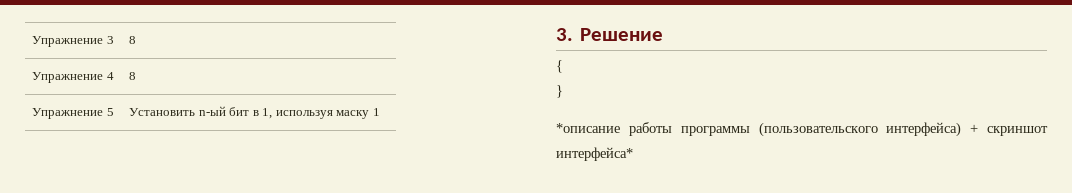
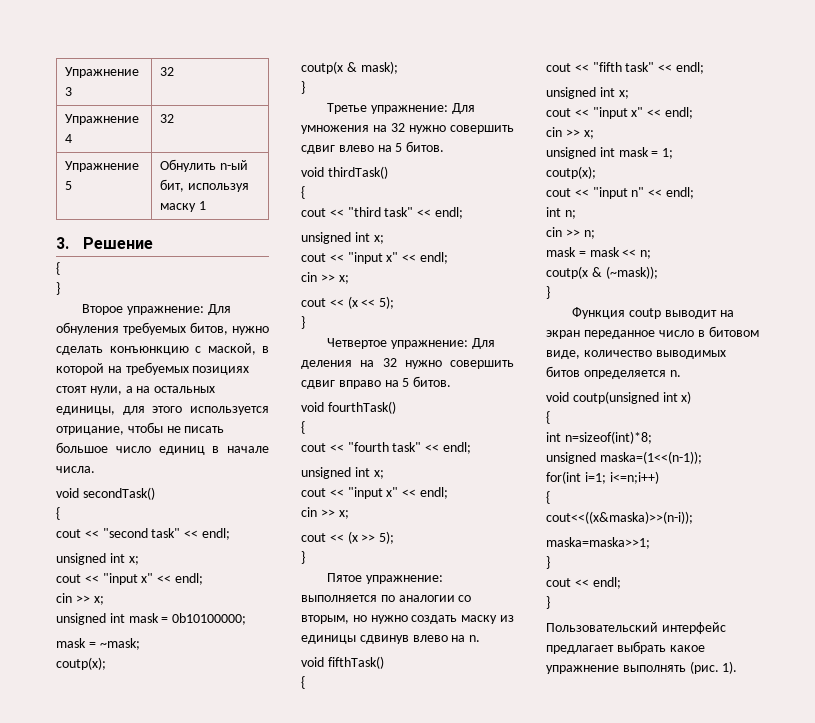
- Упражнение 3 | 8
+ Упражнение 3 | 32
- Упражнение 4 | 8
+ Упражнение 4 | 32
- Упражнение 5 | Установить n-ый бит в 1, используя маску 1
+ Упражнение 5 | Обнулить n-ый бит, используя маску 1
- *описание работы программы (пользовательского интерфейса) + скриншот интерфейса*
+ Второе упражнение: Для обнуления требуемых битов, нужно сделать конъюнкцию с маской, в которой на требуемых позициях стоят нули, а на остальных единицы, для этого используется отрицание, чтобы не писать большое число единиц в начале числа.
+ void secondTask()
+ {
+ cout << "second task" << endl;
+ unsigned int x;
+ cout << "input x" << endl;
+ cin >> x;
+ unsigned int mask = 0b10100000;
+ mask = ~mask;
+ coutp(x);
+ coutp(x & mask);
+ }
+ Третье упражнение: Для умножения на 32 нужно совершить сдвиг влево на 5 битов.
+ void thirdTask()
+ {
+ cout << "third task" << endl;
+ unsigned int x;
+ cout << "input x" << endl;
+ cin >> x;
+ cout << (x << 5);
+ }
+ Четвертое упражнение: Для деления на 32 нужно совершить сдвиг вправо на 5 битов.
+ void fourthTask()
+ {
+ cout << "fourth task" << endl;
+ unsigned int x;
+ cout << "input x" << endl;
+ cin >> x;
+ cout << (x >> 5);
+ }
+ Пятое упражнение: выполняется по аналогии со вторым, но нужно создать маску из единицы сдвинув влево на n.
+ void fifthTask()
+ {
+ cout << "fifth task" << endl;
+ unsigned int x;
+ cout << "input x" << endl;
+ cin >> x;
+ unsigned int mask = 1;
+ coutp(x);
+ cout << "input n" << endl;
+ int n;
+ cin >> n;
+ mask = mask << n;
+ coutp(x & (~mask));
+ }
+ Функция coutp выводит на экран переданное число в битовом виде, количество выводимых битов определяется n.
+ void coutp(unsigned int x)
+ {
+ int n=sizeof(int)*8;
+ unsigned maska=(1<<(n-1));
+ for(int i=1; i<=n;i++)
+ {
+ cout<<((x&maska)>>(n-i));
+ maska=maska>>1;
+ }
+ cout << endl;
+ }
+ Пользовательский интерфейс предлагает выбрать какое упражнение выполнять (рис. 1).

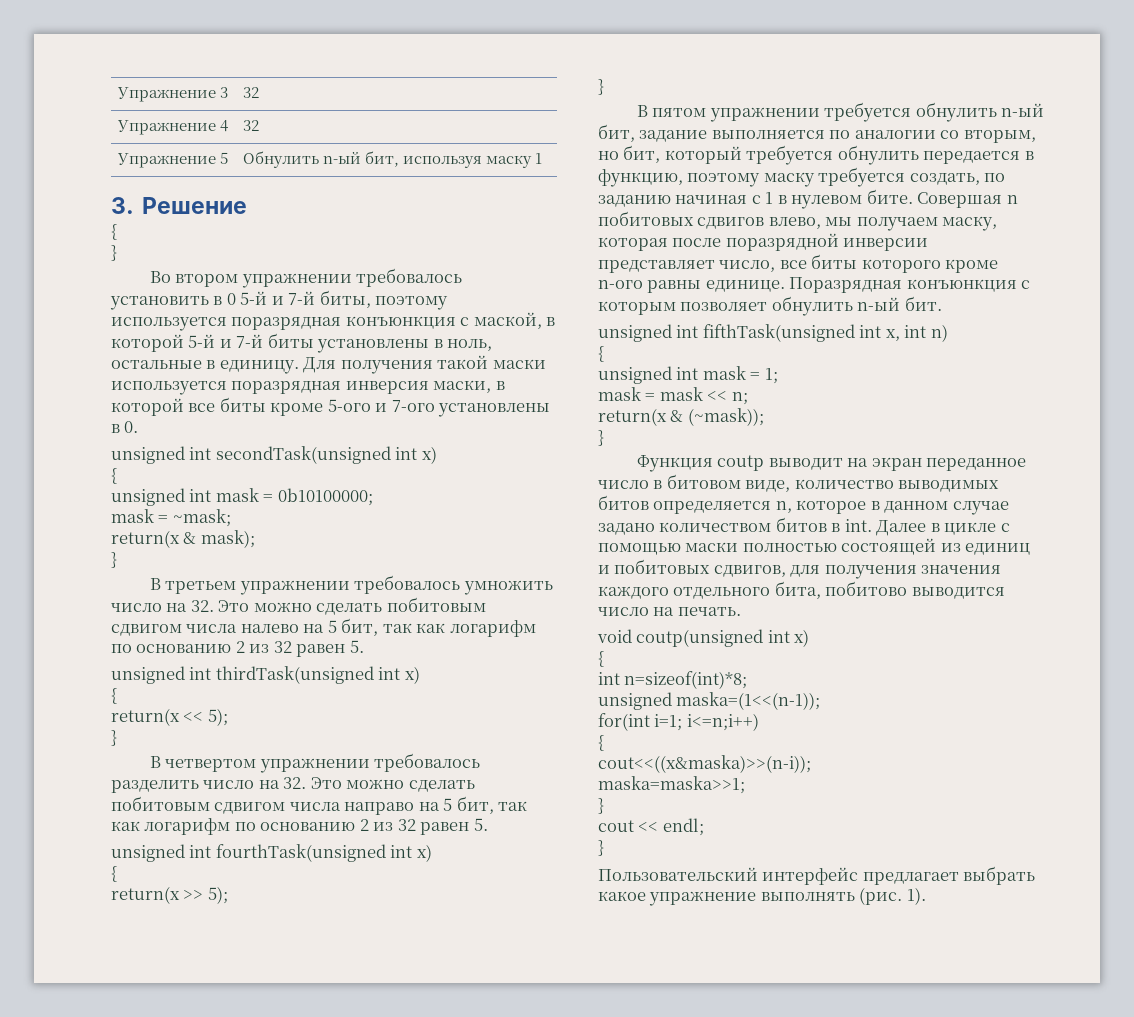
- Второе упражнение: Для обнуления требуемых битов, нужно сделать конъюнкцию с маской, в которой на требуемых позициях стоят нули, а на остальных единицы, для этого используется отрицание, чтобы не писать большое число единиц в начале числа.
- void secondTask()
+ Во втором упражнении требовалось установить в 0 5-й и 7-й биты, поэтому используется поразрядная конъюнкция с маской, в которой 5-й и 7-й биты установлены в ноль, остальные в единицу. Для получения такой маски используется поразрядная инверсия маски, в которой все биты кроме 5-ого и 7-ого установлены в 0.
+ unsigned int secondTask(unsigned int x)
  {
- cout << "second task" << endl;
- unsigned int x;
- cout << "input x" << endl;
- cin >> x;
  mask = ~mask;
- coutp(x);
- coutp(x & mask);
+ return(x & mask);
- Третье упражнение: Для умножения на 32 нужно совершить сдвиг влево на 5 битов.
- void thirdTask()
+ В третьем упражнении требовалось умножить число на 32. Это можно сделать побитовым сдвигом числа налево на 5 бит, так как логарифм по основанию 2 из 32 равен 5.
+ unsigned int thirdTask(unsigned int x)
  {
- cout << "third task" << endl;
- unsigned int x;
- cout << "input x" << endl;
- cin >> x;
- cout << (x << 5);
+ return(x << 5);
  }
- Четвертое упражнение: Для деления на 32 нужно совершить сдвиг вправо на 5 битов.
- void fourthTask()
+ В четвертом упражнении требовалось разделить число на 32. Это можно сделать побитовым сдвигом числа направо на 5 бит, так как логарифм по основанию 2 из 32 равен 5.
+ unsigned int fourthTask(unsigned int x)
  {
- cout << "fourth task" << endl;
- unsigned int x;
- cout << "input x" << endl;
- cin >> x;
- cout << (x >> 5);
+ return(x >> 5);
  }
- Пятое упражнение: выполняется по аналогии со вторым, но нужно создать маску из единицы сдвинув влево на n.
- void fifthTask()
+ В пятом упражнении требуется обнулить n-ый бит, задание выполняется по аналогии со вторым, но бит, который требуется обнулить передается в функцию, поэтому маску требуется создать, по заданию начиная с 1 в нулевом бите. Совершая n побитовых сдвигов влево, мы получаем маску, которая после поразрядной инверсии представляет число, все биты которого кроме n-ого равны единице. Поразрядная конъюнкция с которым позволяет обнулить n-ый бит.
+ unsigned int fifthTask(unsigned int x, int n)
  {
- cout << "fifth task" << endl;
- unsigned int x;
- cout << "input x" << endl;
- cin >> x;
  unsigned int mask = 1;
- coutp(x);
- cout << "input n" << endl;
- int n;
- cin >> n;
- coutp(x & (~mask));
+ return(x & (~mask));
- Функция coutp выводит на экран переданное число в битовом виде, количество выводимых битов определяется n.
+ Функция coutp выводит на экран переданное число в битовом виде, количество выводимых битов определяется n, которое в данном случае задано количеством битов в int. Далее в цикле с помощью маски полностью состоящей из единиц и побитовых сдвигов, для получения значения каждого отдельного бита, побитово выводится число на печать.

